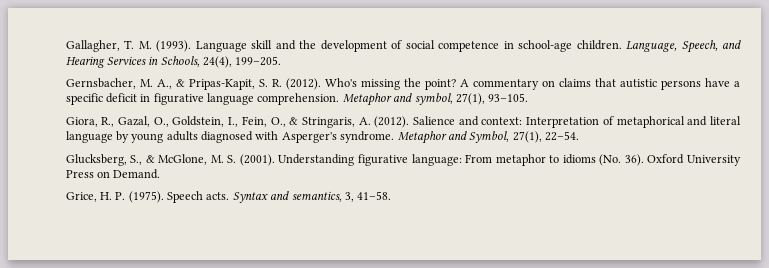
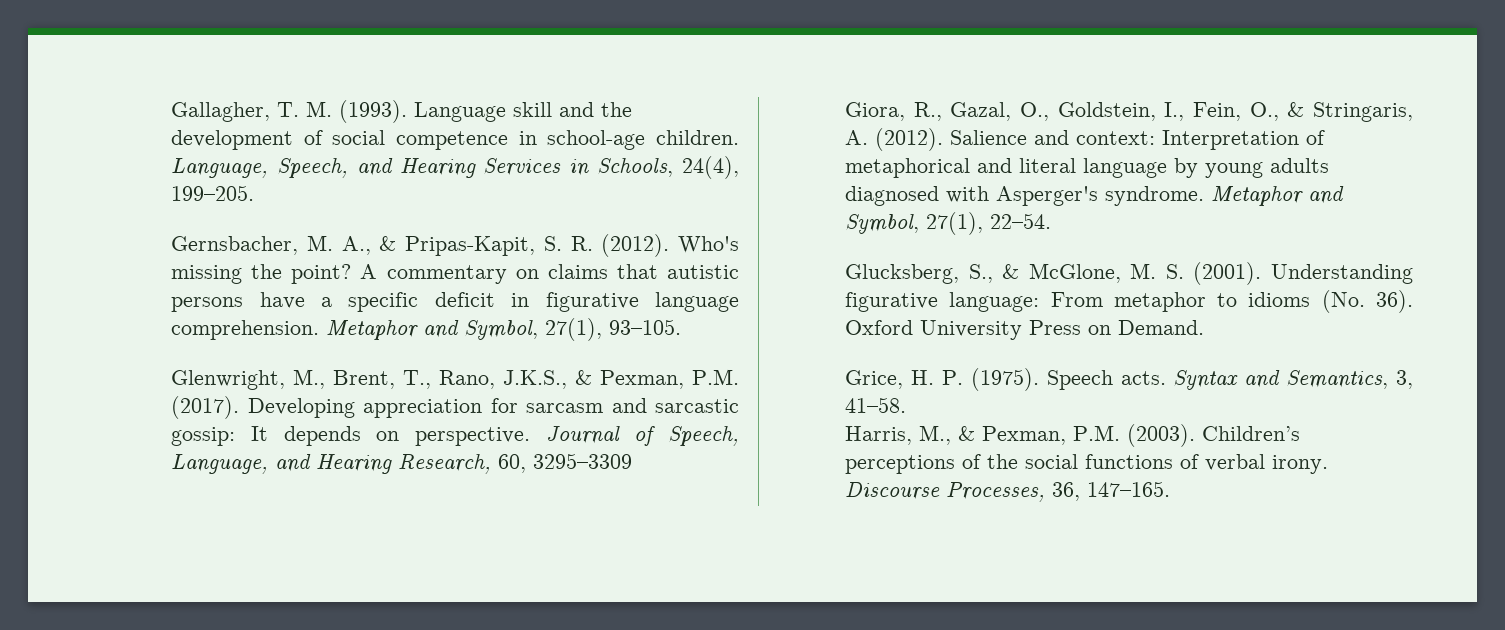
- Metaphor and symbol, 27(1), 93–105.
+ Metaphor and Symbol, 27(1), 93–105.
+ Glenwright, M., Brent, T., Rano, J.K.S., & Pexman, P.M. (2017). Developing appreciation for sarcasm and sarcastic gossip: It depends on perspective. Journal of Speech, Language, and Hearing Research, 60, 3295–3309
- Syntax and semantics, 3, 41–58.
+ Syntax and Semantics, 3, 41–58.
+ Harris, M., & Pexman, P.M. (2003). Children’s perceptions of the social functions of verbal irony. Discourse Processes, 36, 147–165.

